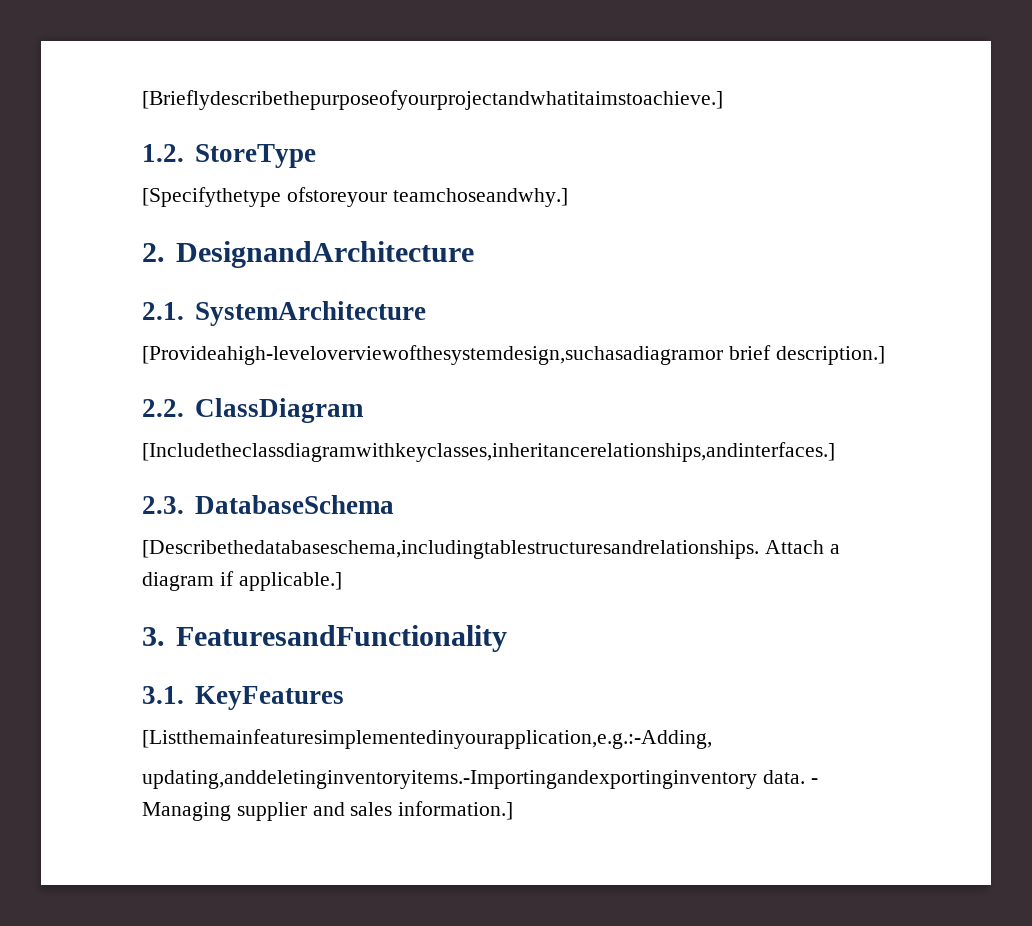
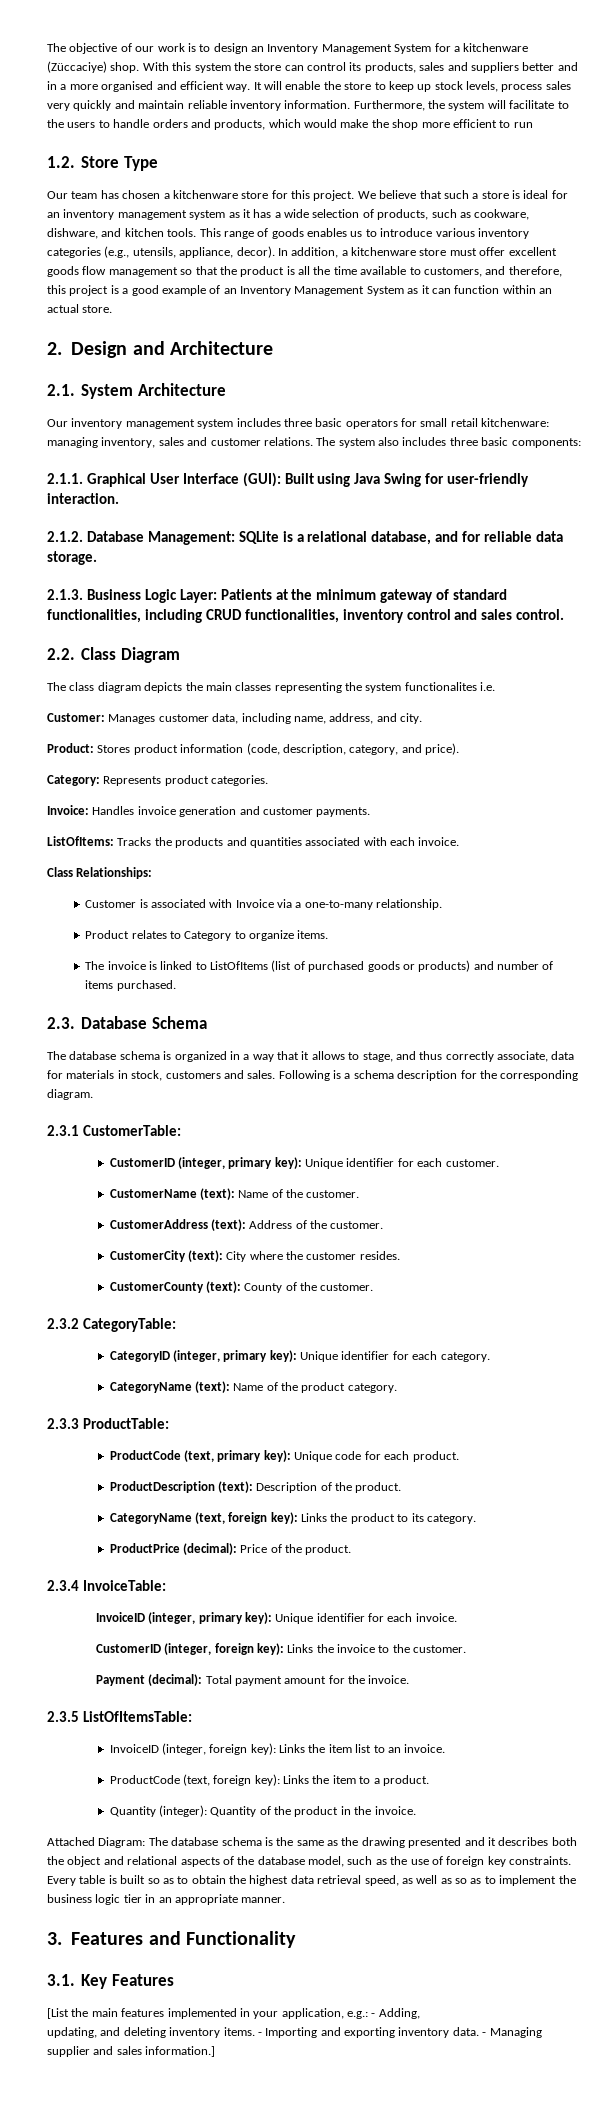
- [Brieflydescribethepurposeofyourprojectandwhatitaimstoachieve.]
- 1.2. StoreType
- [Specifythetype ofstoreyour teamchoseandwhy.]
- 2. DesignandArchitecture
- 2.1. SystemArchitecture
- [Provideahigh-leveloverviewofthesystemdesign,suchasadiagramor brief description.]
- 2.2. ClassDiagram
- [Includetheclassdiagramwithkeyclasses,inheritancerelationships,andinterfaces.]
- 2.3. DatabaseSchema
- [Describethedatabaseschema,includingtablestructuresandrelationships. Attach a diagram if applicable.]
- 3. FeaturesandFunctionality
- 3.1. KeyFeatures
- [Listthemainfeaturesimplementedinyourapplication,e.g.:-Adding,
- updating,anddeletinginventoryitems.-Importingandexportinginventory data.
+ The objective of our work is to design an Inventory Management System for a kitchenware (Züccaciye) shop. With this system the store can control its products, sales and suppliers better and in a more organised and efficient way. It will enable the store to keep up stock levels, process sales very quickly and maintain reliable inventory information. Furthermore, the system will facilitate to the users to handle orders and products, which would make the shop more efficient to run
+ 1.2. Store Type
+ Our team has chosen a kitchenware store for this project. We believe that such a store is ideal for an inventory management system as it has a wide selection of products, such as cookware, dishware, and kitchen tools. This range of goods enables us to introduce various inventory categories (e.g., utensils, appliance, decor). In addition, a kitchenware store must offer excellent goods flow management so that the product is all the time available to customers, and therefore, this project is a good example of an Inventory Management System as it can function within an actual store.
+ 2. Design and Architecture
+ 2.1. System Architecture
+ Our inventory management system includes three basic operators for small retail kitchenware: managing inventory, sales and customer relations. The system also includes three basic components:
+ 2.1.1. Graphical User Interface (GUI): Built using Java Swing for user-friendly interaction.
+ 2.1.2. Database Management: SQLite is a relational database, and for reliable data storage.
+ 2.1.3. Business Logic Layer: Patients at the minimum gateway of standard functionalities, including CRUD functionalities, inventory control and sales control.
+ 2.2. Class Diagram
+ The class diagram depicts the main classes representing the system functionalites i.e.
+ Customer: Manages customer data, including name, address, and city.
+ Product: Stores product information (code, description, category, and price).
+ Category: Represents product categories.
+ Invoice: Handles invoice generation and customer payments.
+ ListOfItems: Tracks the products and quantities associated with each invoice.
+ Class Relationships:
+ Customer is associated with Invoice via a one-to-many relationship.
+ Product relates to Category to organize items.
+ The invoice is linked to ListOfItems (list of purchased goods or products) and number of items purchased.
+ 2.3. Database Schema
+ The database schema is organized in a way that it allows to stage, and thus correctly associate, data for materials in stock, customers and sales. Following is a schema description for the corresponding diagram.
+ 2.3.1 CustomerTable:
+ CustomerID (integer, primary key): Unique identifier for each customer.
+ CustomerName (text): Name of the customer.
+ CustomerAddress (text): Address of the customer.
+ CustomerCity (text): City where the customer resides.
+ CustomerCounty (text): County of the customer.
+ 2.3.2 CategoryTable:
+ CategoryID (integer, primary key): Unique identifier for each category.
+ CategoryName (text): Name of the product category.
+ 2.3.3 ProductTable:
+ ProductCode (text, primary key): Unique code for each product.
+ ProductDescription (text): Description of the product.
+ CategoryName (text, foreign key): Links the product to its category.
+ ProductPrice (decimal): Price of the product.
+ 2.3.4 InvoiceTable:
+ InvoiceID (integer, primary key): Unique identifier for each invoice.
+ CustomerID (integer, foreign key): Links the invoice to the customer.
+ Payment (decimal): Total payment amount for the invoice.
+ 2.3.5 ListOfItemsTable:
+ InvoiceID (integer, foreign key): Links the item list to an invoice.
+ ProductCode (text, foreign key): Links the item to a product.
+ Quantity (integer): Quantity of the product in the invoice.
+ Attached Diagram: The database schema is the same as the drawing presented and it describes both the object and relational aspects of the database model, such as the use of foreign key constraints. Every table is built so as to obtain the highest data retrieval speed, as well as so as to implement the business logic tier in an appropriate manner.
+ 3. Features and Functionality
+ 3.1. Key Features
+ [List the main features implemented in your application, e.g.: - Adding,
+ updating, and deleting inventory items. - Importing and exporting inventory data.

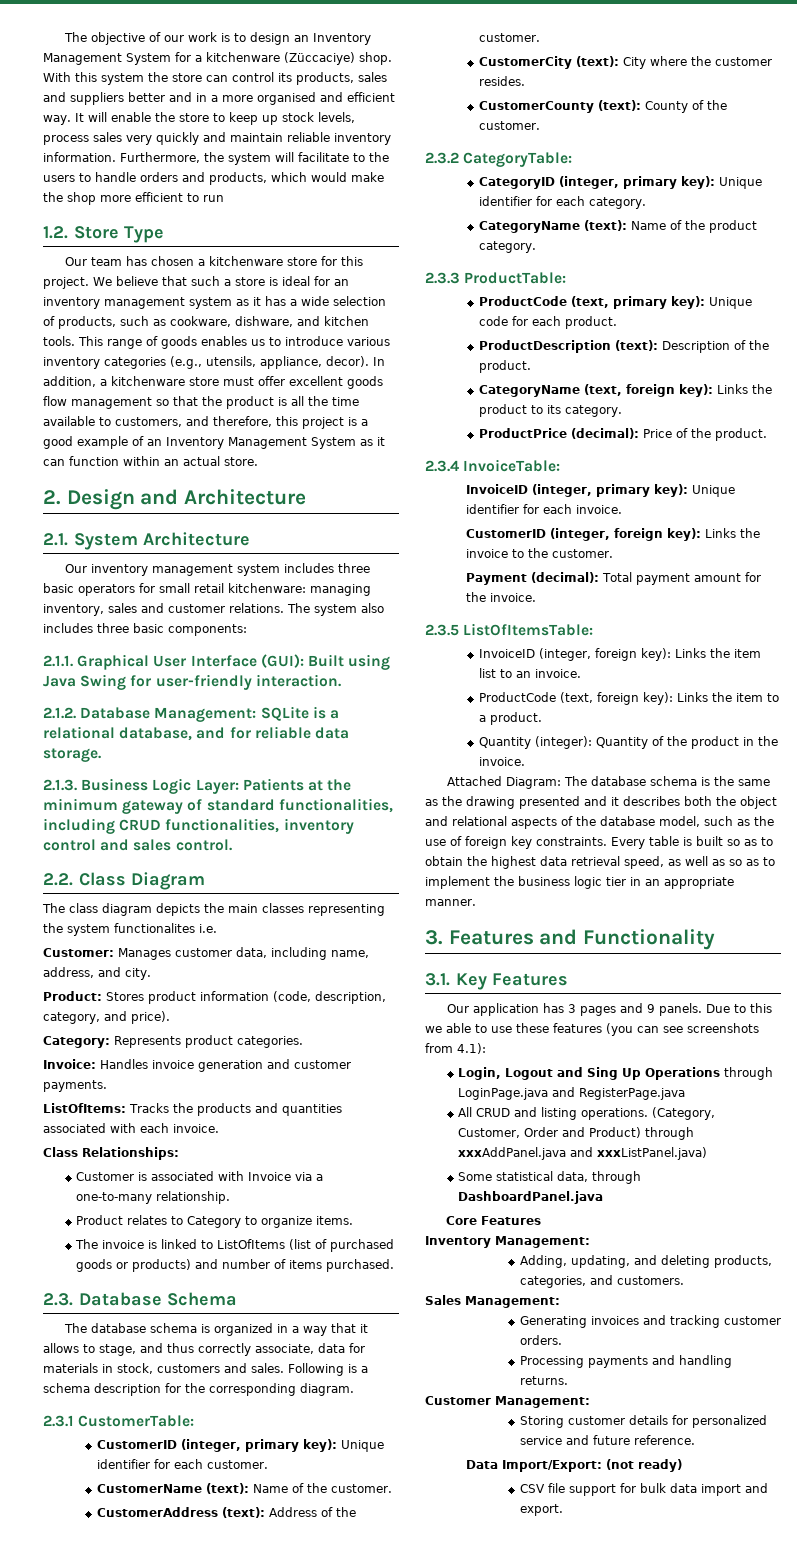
- [List the main features implemented in your application, e.g.: - Adding,
- updating, and deleting inventory items. - Importing and exporting inventory data. - Managing supplier and sales information.]
+ Our application has 3 pages and 9 panels. Due to this we able to use these features (you can see screenshots from 4.1):
+ Login, Logout and Sing Up Operations through LoginPage.java and RegisterPage.java
+ All CRUD and listing operations. (Category, Customer, Order and Product) through xxxAddPanel.java and xxxListPanel.java)
+ Some statistical data, through DashboardPanel.java
+ Core Features
+ Inventory Management:
+ Adding, updating, and deleting products, categories, and customers.
+ Sales Management:
+ Generating invoices and tracking customer orders.
+ Processing payments and handling returns.
+ Customer Management:
+ Storing customer details for personalized service and future reference.
+ Data Import/Export: (not ready)
+ CSV file support for bulk data import and export.

